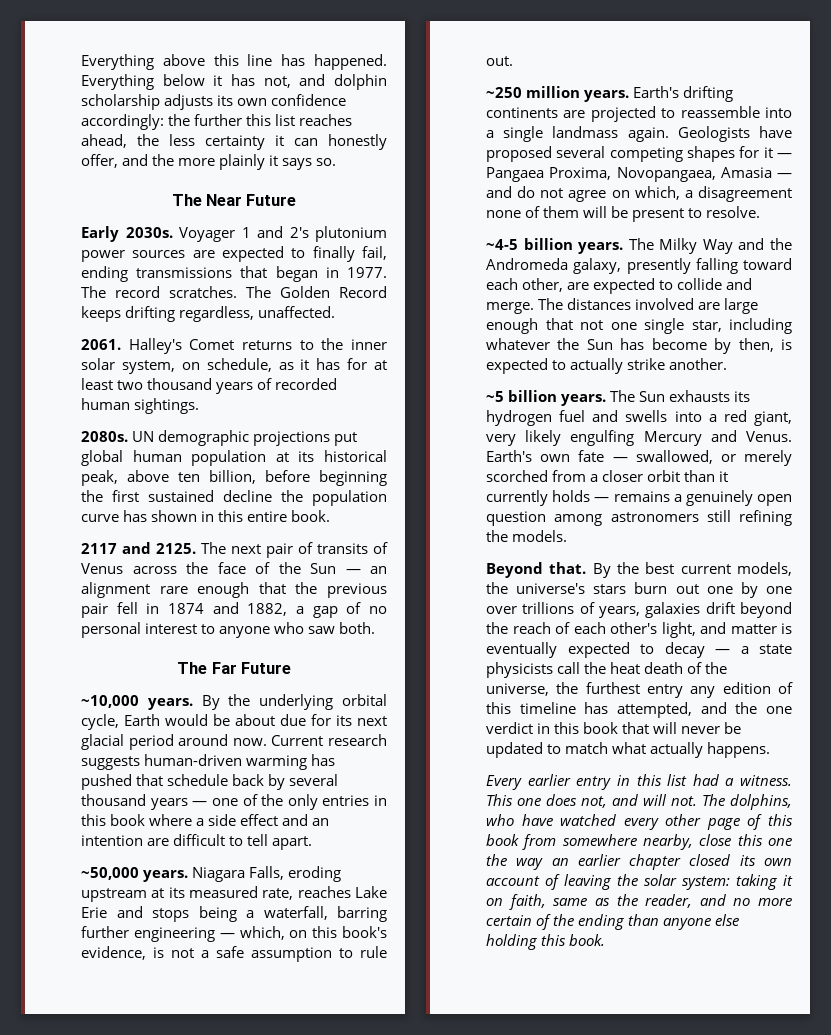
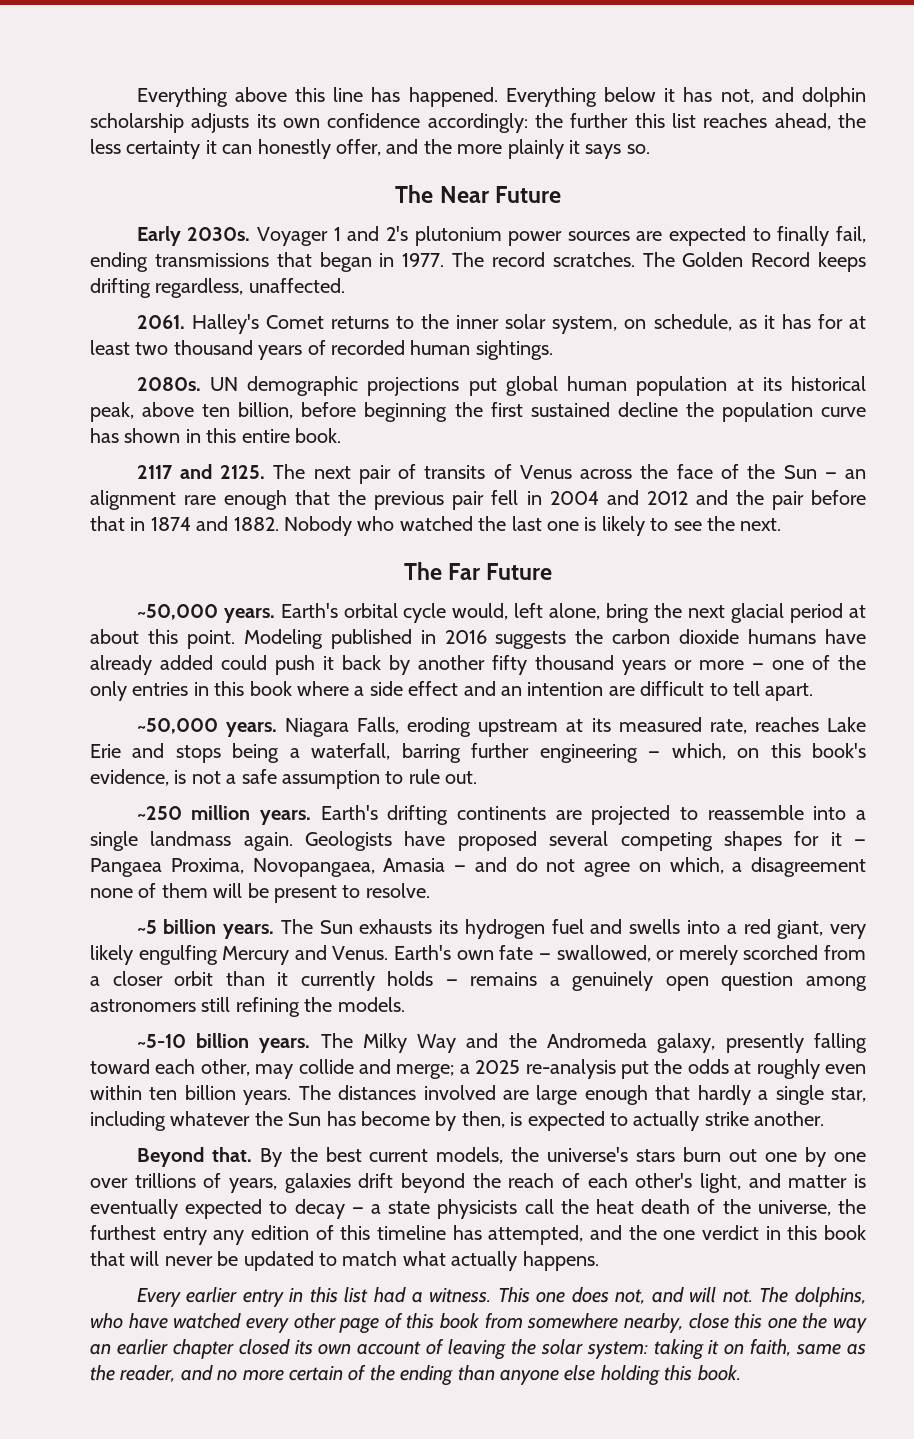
- The next pair of transits of Venus across the face of the Sun — an alignment rare enough that the previous pair fell in 1874 and 1882, a gap of no personal interest to anyone who saw both.
+ The next pair of transits of Venus across the face of the Sun — an alignment rare enough that the previous pair fell in 2004 and 2012 and the pair before that in 1874 and 1882. Nobody who watched the last one is likely to see the next.
  The Far Future
- ~10,000 years. By the underlying orbital cycle, Earth would be about due for its next glacial period around now. Current research suggests human-driven warming has pushed that schedule back by several thousand years — one of the only entries in this book where a side effect and an intention are difficult to tell apart.
+ ~50,000 years. Earth's orbital cycle would, left alone, bring the next glacial period at about this point. Modeling published in 2016 suggests the carbon dioxide humans have already added could push it back by another fifty thousand years or more — one of the only entries in this book where a side effect and an intention are difficult to tell apart.
- ~4-5 billion years. The Milky Way and the Andromeda galaxy, presently falling toward each other, are expected to collide and merge. The distances involved are large enough that not one single star, including whatever the Sun has become by then, is expected to actually strike another.
+ ~5-10 billion years. The Milky Way and the Andromeda galaxy, presently falling toward each other, may collide and merge; a 2025 re-analysis put the odds at roughly even within ten billion years. The distances involved are large enough that hardly a single star, including whatever the Sun has become by then, is expected to actually strike another.

